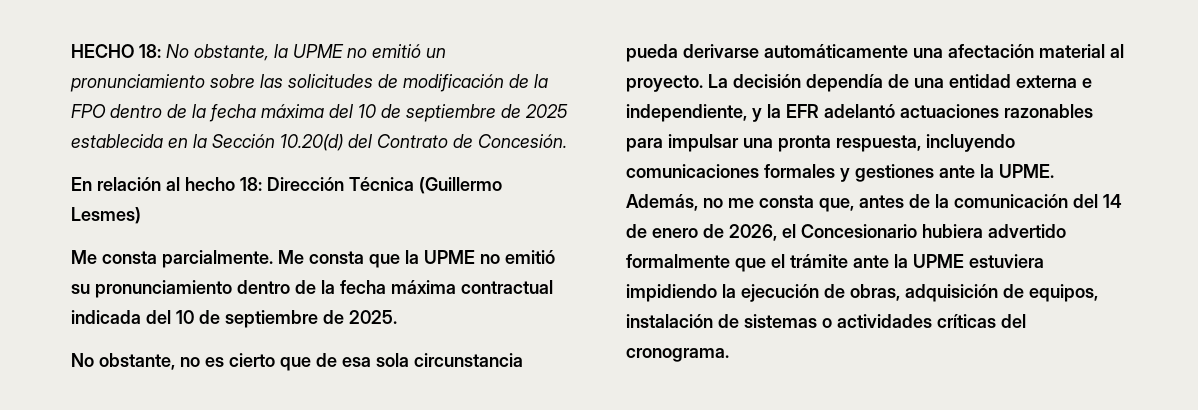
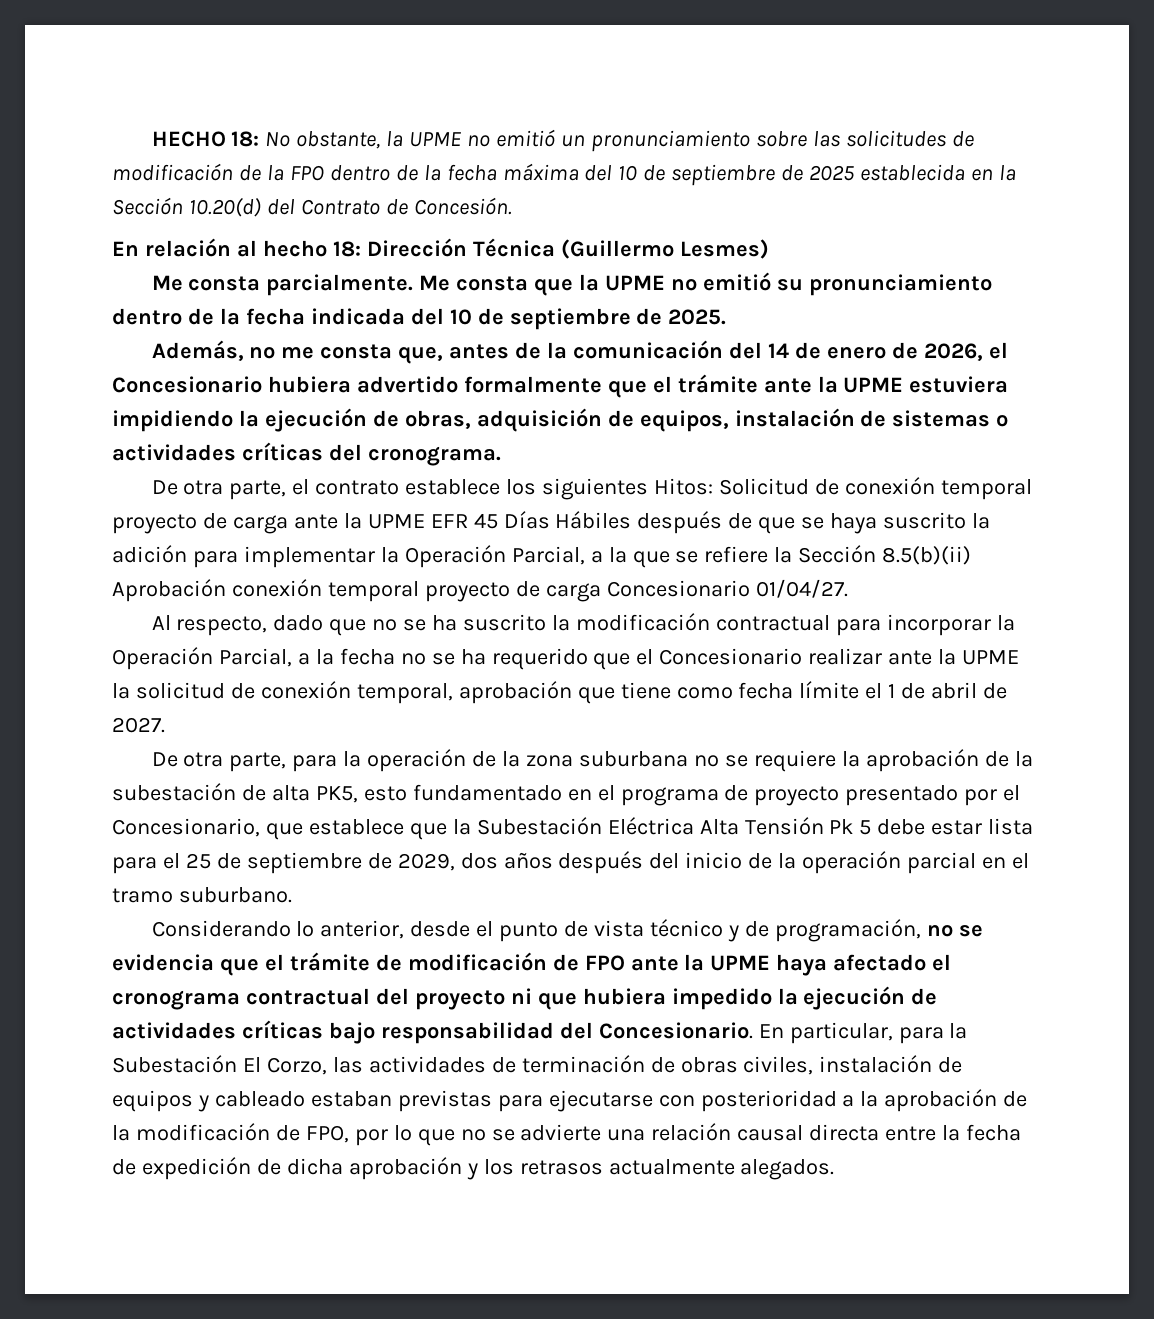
- Me consta que la UPME no emitió su pronunciamiento dentro de la fecha máxima contractual indicada del 10 de septiembre de 2025.
+ Me consta que la UPME no emitió su pronunciamiento dentro de la fecha indicada del 10 de septiembre de 2025.
- No obstante, no es cierto que de esa sola circunstancia pueda derivarse automáticamente una afectación material al proyecto. La decisión dependía de una entidad externa e independiente, y la EFR adelantó actuaciones razonables para impulsar una pronta respuesta, incluyendo comunicaciones formales y gestiones ante la UPME.
+ De otra parte, el contrato establece los siguientes Hitos: Solicitud de conexión temporal proyecto de carga ante la UPME EFR 45 Días Hábiles después de que se haya suscrito la adición para implementar la Operación Parcial, a la que se refiere la Sección 8.5(b)(ii) Aprobación conexión temporal proyecto de carga Concesionario 01/04/27.
+ Al respecto, dado que no se ha suscrito la modificación contractual para incorporar la Operación Parcial, a la fecha no se ha requerido que el Concesionario realizar ante la UPME la solicitud de conexión temporal, aprobación que tiene como fecha límite el 1 de abril de 2027.
+ De otra parte, para la operación de la zona suburbana no se requiere la aprobación de la subestación de alta PK5, esto fundamentado en el programa de proyecto presentado por el Concesionario, que establece que la Subestación Eléctrica Alta Tensión Pk 5 debe estar lista para el 25 de septiembre de 2029, dos años después del inicio de la operación parcial en el tramo suburbano.
+ Considerando lo anterior, desde el punto de vista técnico y de programación, no se evidencia que el trámite de modificación de FPO ante la UPME haya afectado el cronograma contractual del proyecto ni que hubiera impedido la ejecución de actividades críticas bajo responsabilidad del Concesionario. En particular, para la Subestación El Corzo, las actividades de terminación de obras civiles, instalación de equipos y cableado estaban previstas para ejecutarse con posterioridad a la aprobación de la modificación de FPO, por lo que no se advierte una relación causal directa entre la fecha de expedición de dicha aprobación y los retrasos actualmente alegados.

